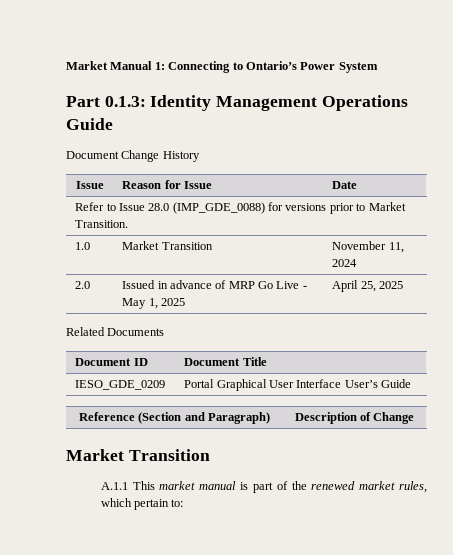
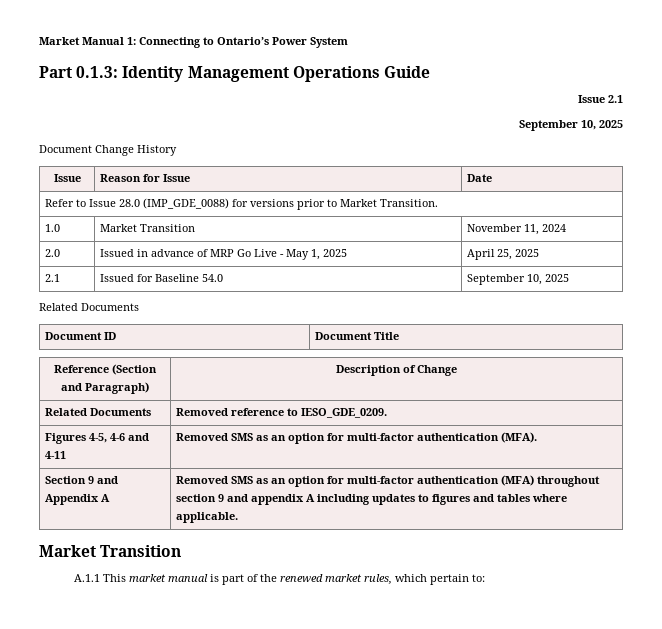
+ Issue 2.1
+ September 10, 2025
+ 2.1 | Issued for Baseline 54.0 | September 10, 2025
- IESO_GDE_0209 | Portal Graphical User Interface User’s Guide
+ Related Documents | Removed reference to IESO_GDE_0209.
+ Figures 4-5, 4-6 and 4-11 | Removed SMS as an option for multi-factor authentication (MFA).
+ Section 9 and Appendix A | Removed SMS as an option for multi-factor authentication (MFA) throughout section 9 and appendix A including updates to figures and tables where applicable.

